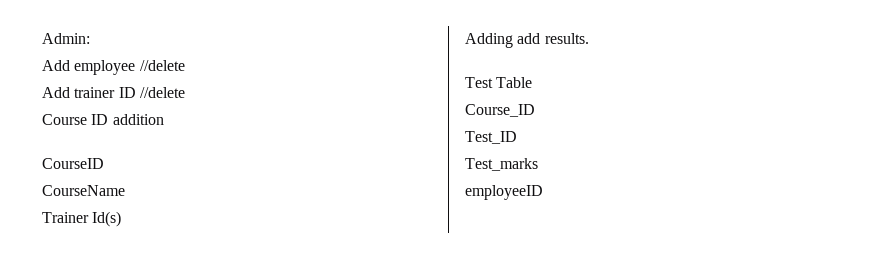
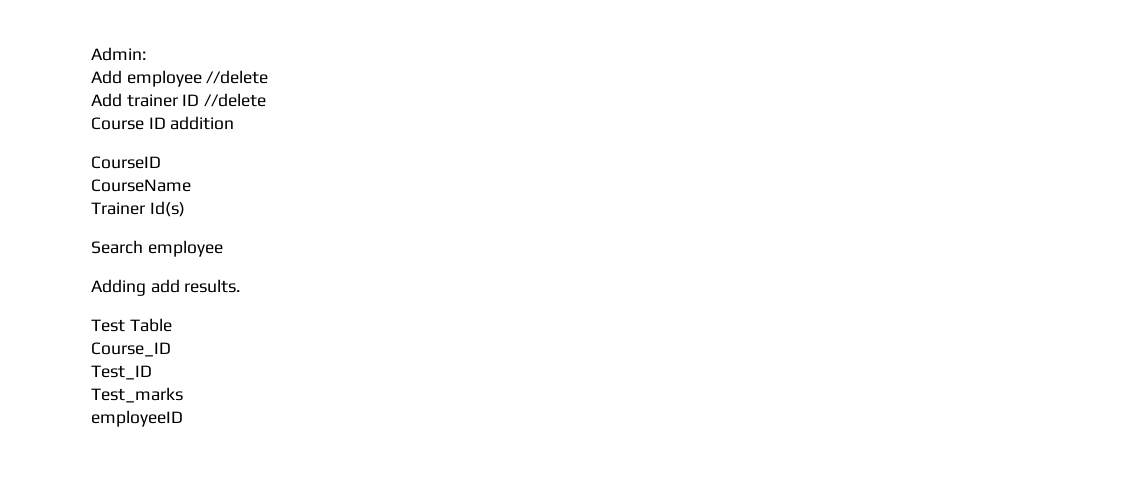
+ Search employee

